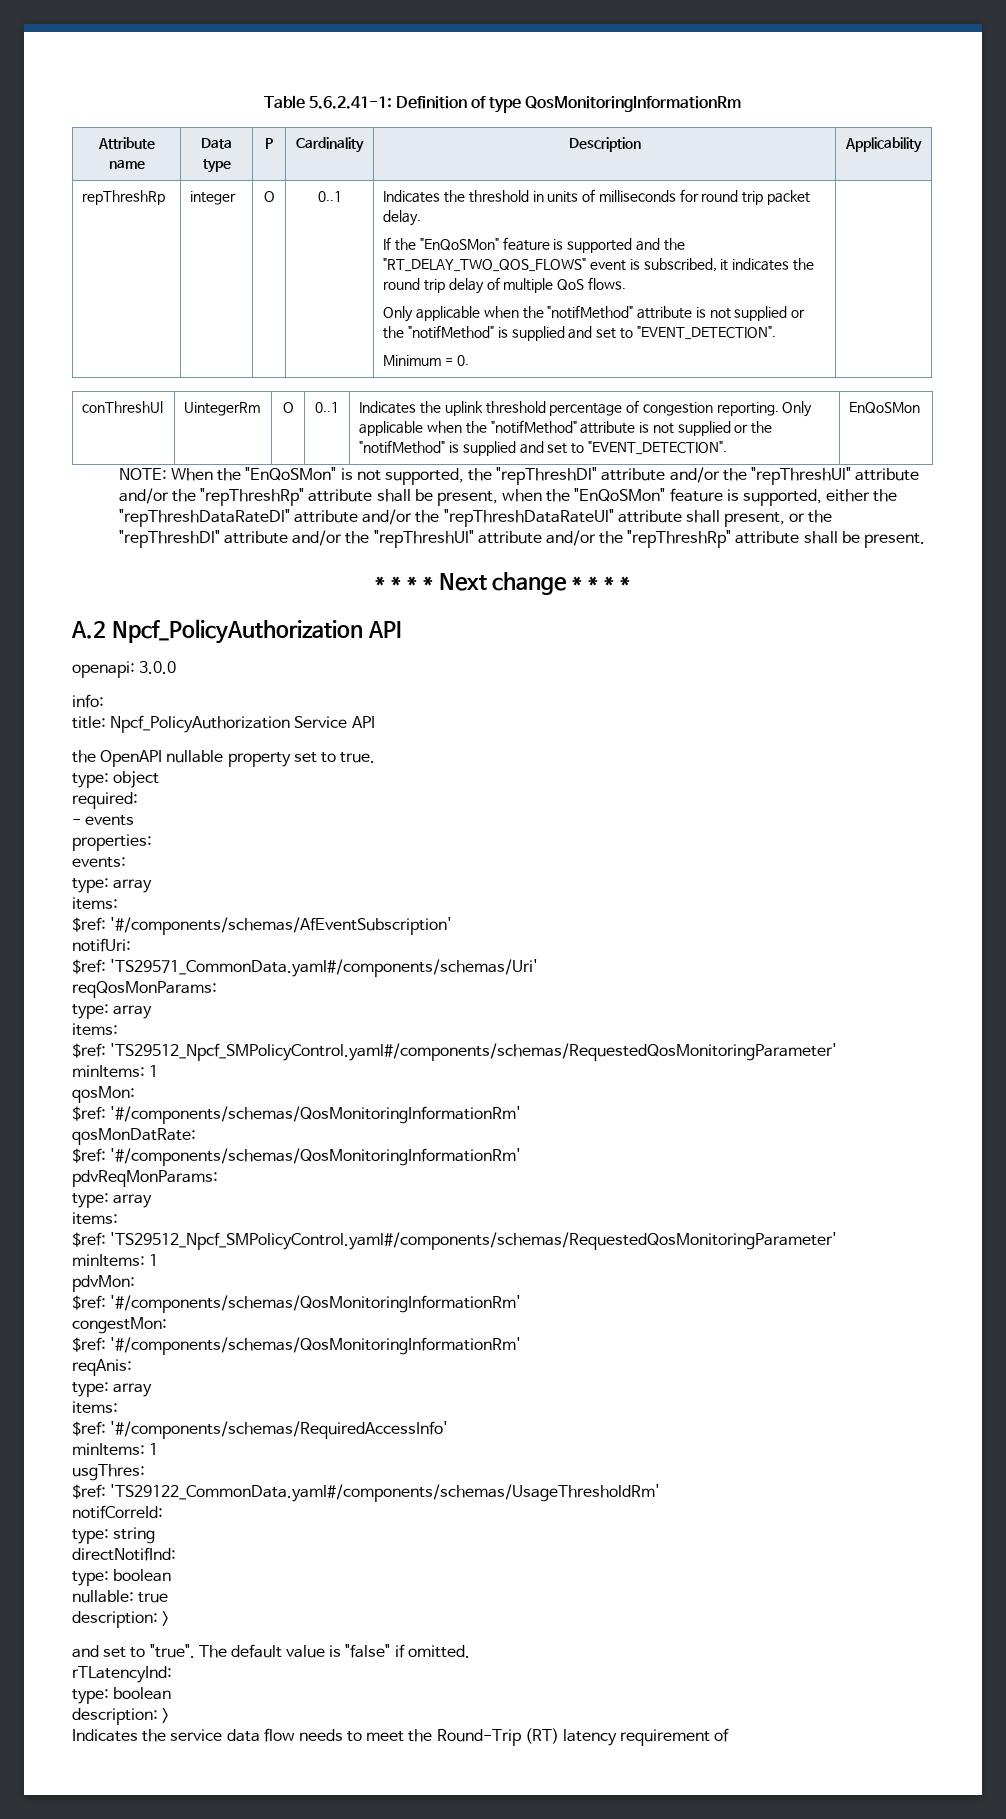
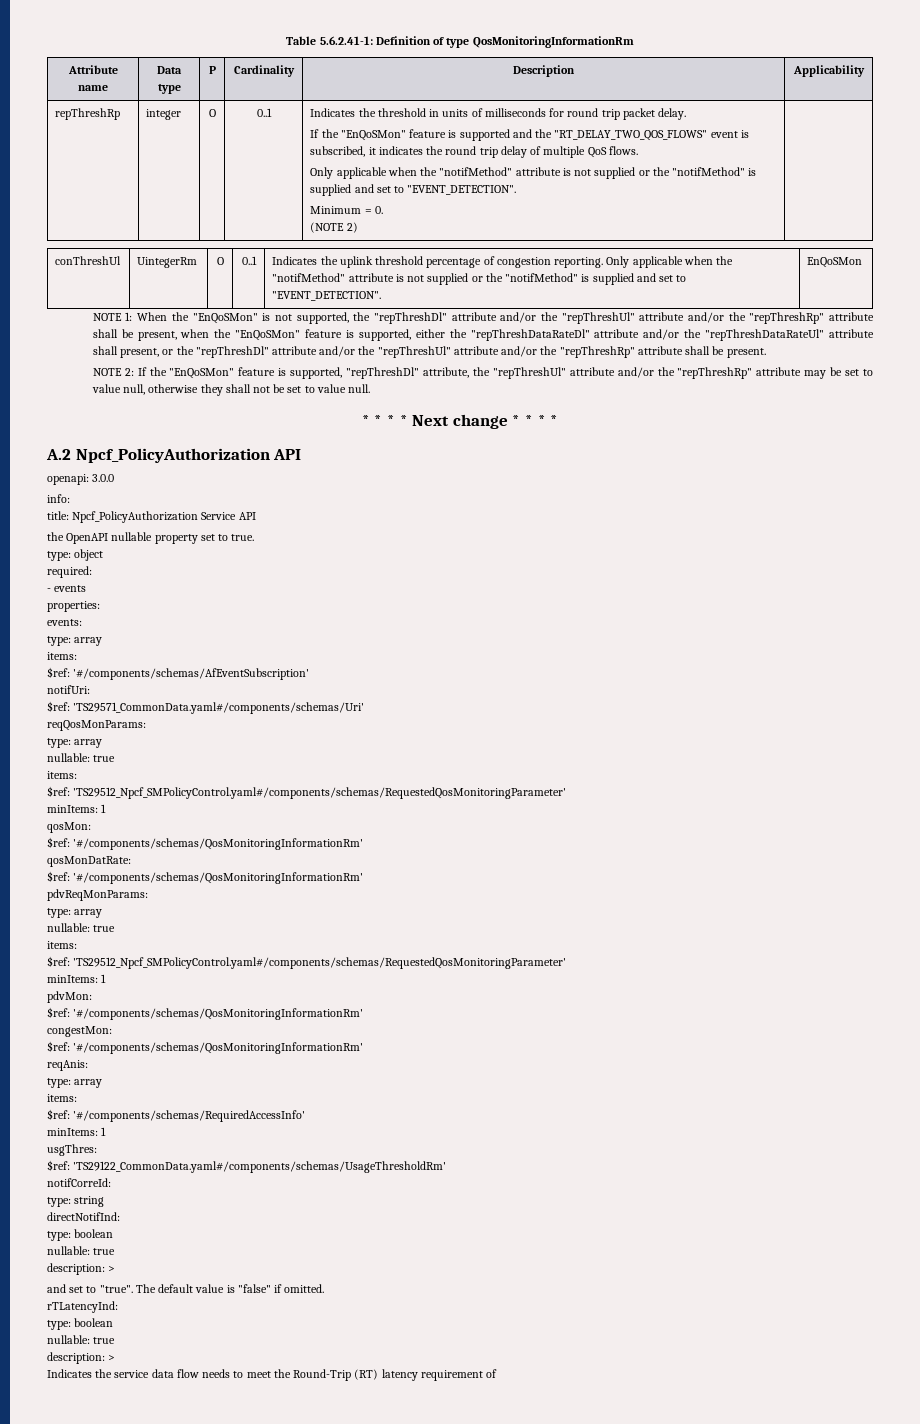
+ (NOTE 2)
- NOTE: When the "EnQoSMon" is not supported, the "repThreshDl" attribute and/or the "repThreshUl" attribute and/or the "repThreshRp" attribute shall be present, when the "EnQoSMon" feature is supported, either the "repThreshDataRateDl" attribute and/or the "repThreshDataRateUl" attribute shall present, or the "repThreshDl" attribute and/or the "repThreshUl" attribute and/or the "repThreshRp" attribute shall be present.
+ NOTE 1: When the "EnQoSMon" is not supported, the "repThreshDl" attribute and/or the "repThreshUl" attribute and/or the "repThreshRp" attribute shall be present, when the "EnQoSMon" feature is supported, either the "repThreshDataRateDl" attribute and/or the "repThreshDataRateUl" attribute shall present, or the "repThreshDl" attribute and/or the "repThreshUl" attribute and/or the "repThreshRp" attribute shall be present.
+ NOTE 2: If the "EnQoSMon" feature is supported, "repThreshDl" attribute, the "repThreshUl" attribute and/or the "repThreshRp" attribute may be set to value null, otherwise they shall not be set to value null.
  reqQosMonParams:
  type: array
+ nullable: true
  pdvReqMonParams:
  type: array
+ nullable: true
  rTLatencyInd:
  type: boolean
+ nullable: true

